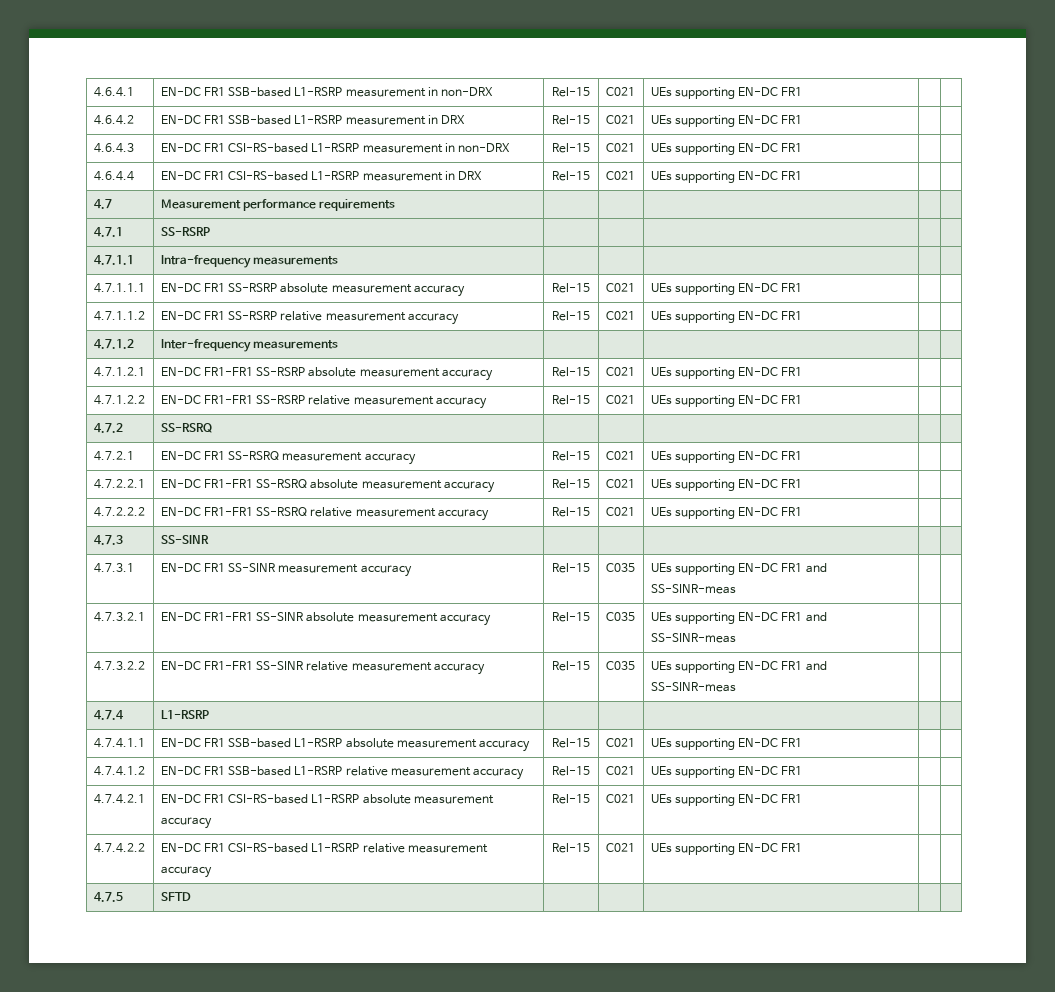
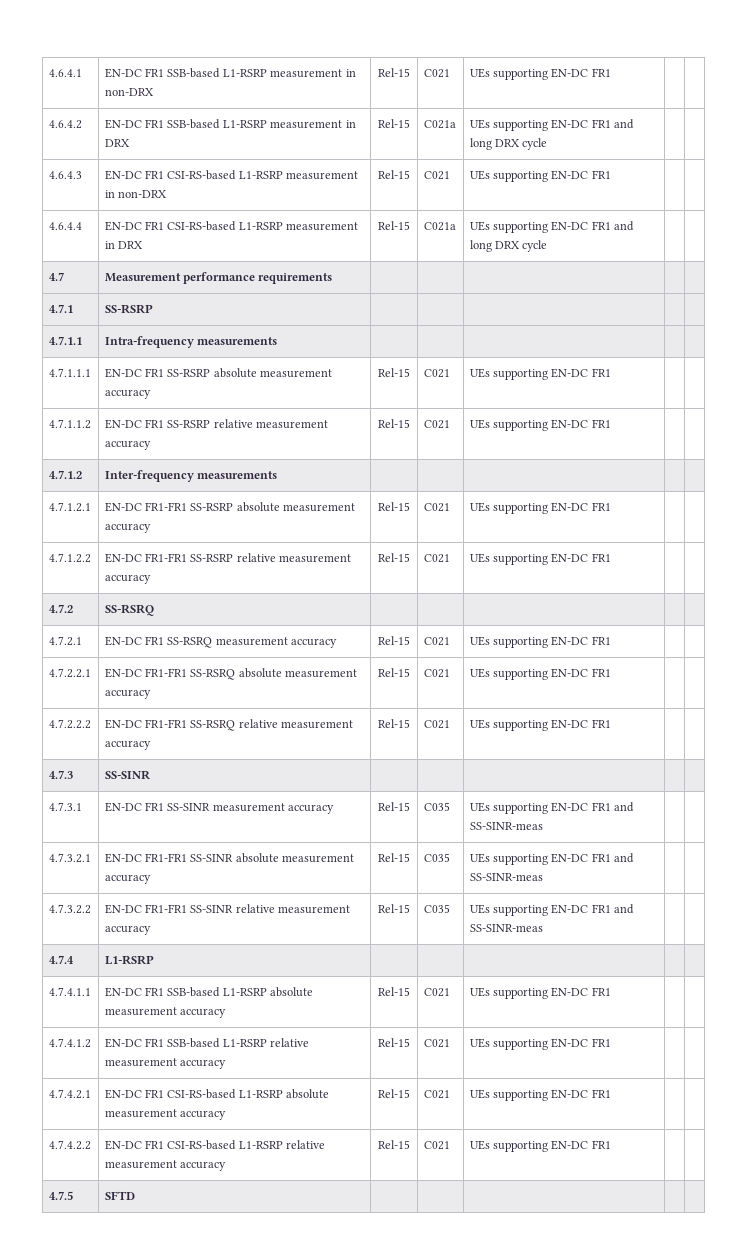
- 4.6.4.2 | EN-DC FR1 SSB-based L1-RSRP measurement in DRX | Rel-15 | C021 | UEs supporting EN-DC FR1 | |
+ 4.6.4.2 | EN-DC FR1 SSB-based L1-RSRP measurement in DRX | Rel-15 | C021a | UEs supporting EN-DC FR1 and long DRX cycle | |
- 4.6.4.4 | EN-DC FR1 CSI-RS-based L1-RSRP measurement in DRX | Rel-15 | C021 | UEs supporting EN-DC FR1 | |
+ 4.6.4.4 | EN-DC FR1 CSI-RS-based L1-RSRP measurement in DRX | Rel-15 | C021a | UEs supporting EN-DC FR1 and long DRX cycle | |

